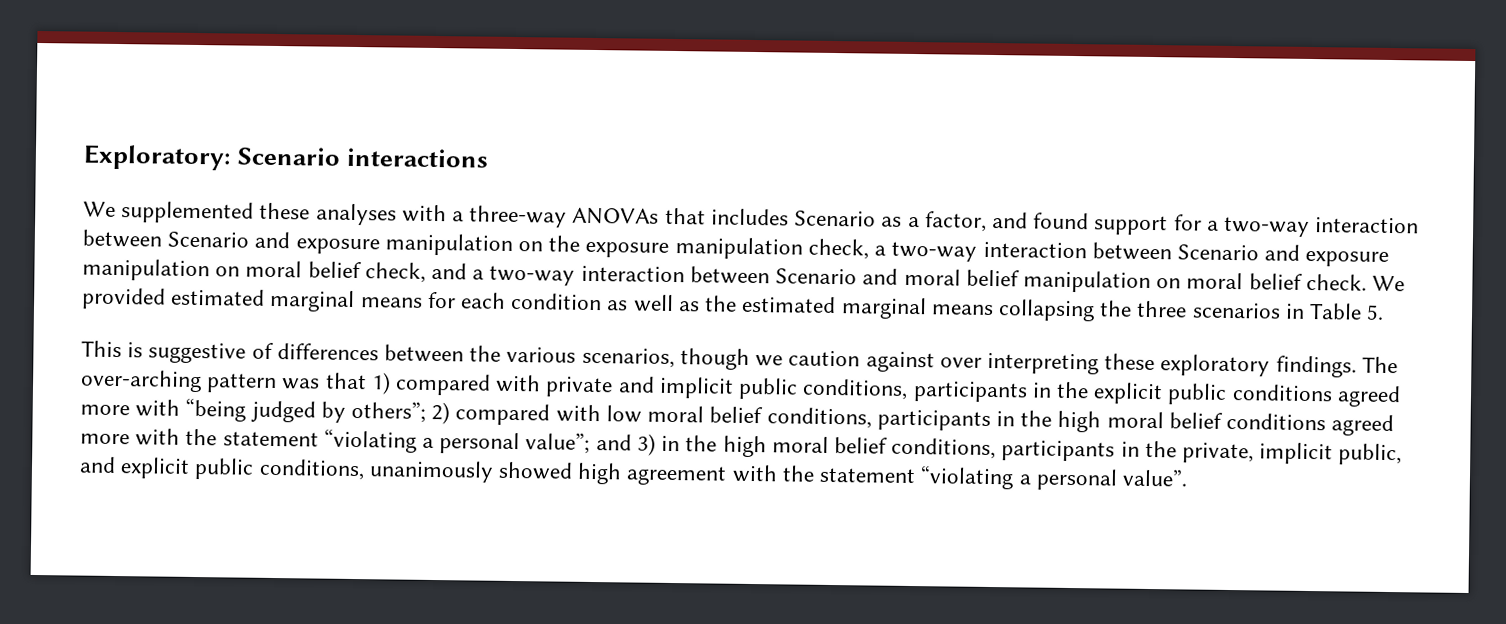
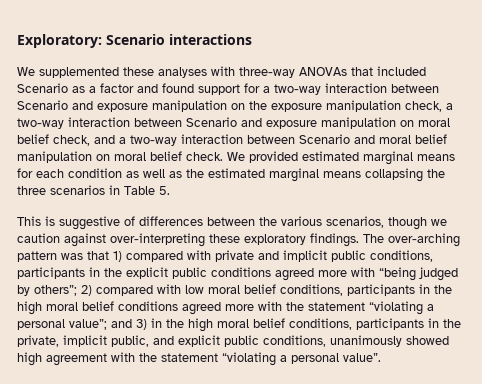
- We supplemented these analyses with a three-way ANOVAs that includes Scenario as a factor, and found support for a two-way interaction between Scenario and exposure manipulation on the exposure manipulation check, a two-way interaction between Scenario and exposure manipulation on moral belief check, and a two-way interaction between Scenario and moral belief manipulation on moral belief check.
+ We supplemented these analyses with three-way ANOVAs that included Scenario as a factor and found support for a two-way interaction between Scenario and exposure manipulation on the exposure manipulation check, a two-way interaction between Scenario and exposure manipulation on moral belief check, and a two-way interaction between Scenario and moral belief manipulation on moral belief check.
- This is suggestive of differences between the various scenarios, though we caution against over interpreting these exploratory findings.
+ This is suggestive of differences between the various scenarios, though we caution against over-interpreting these exploratory findings.

